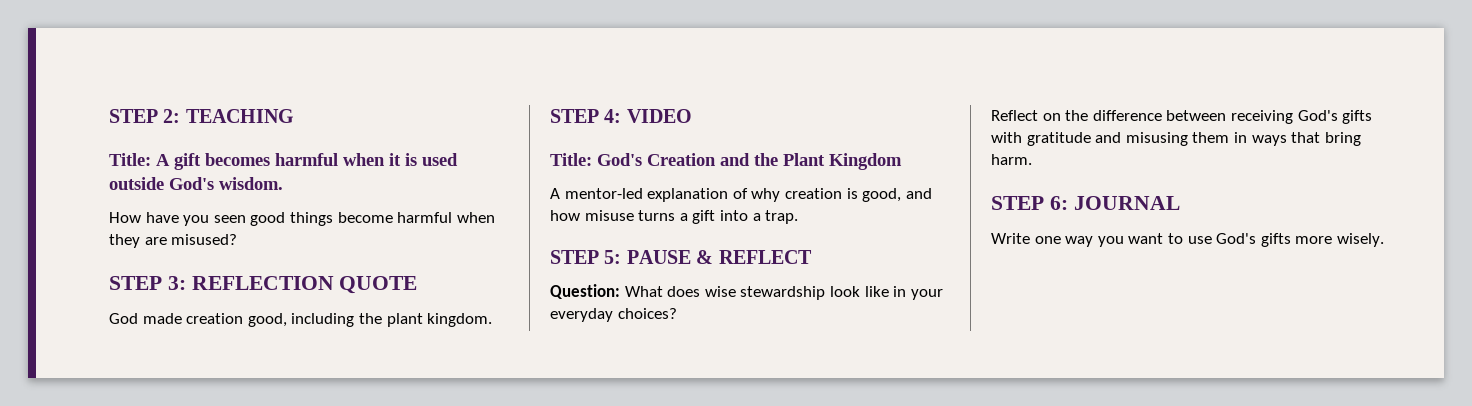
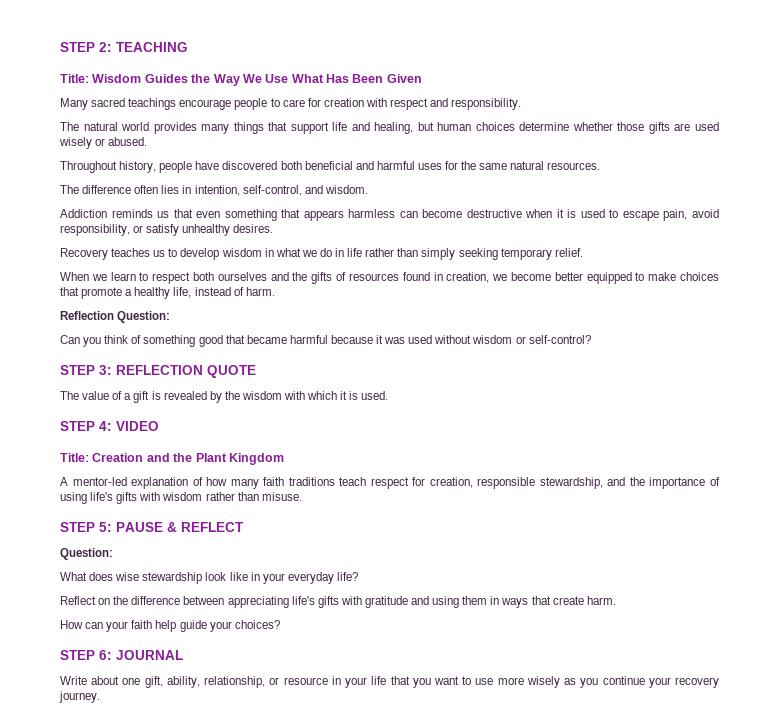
- Title: A gift becomes harmful when it is used outside God's wisdom.
- How have you seen good things become harmful when they are misused?
+ Title: Wisdom Guides the Way We Use What Has Been Given
+ Many sacred teachings encourage people to care for creation with respect and responsibility.
+ The natural world provides many things that support life and healing, but human choices determine whether those gifts are used wisely or abused.
+ Throughout history, people have discovered both beneficial and harmful uses for the same natural resources.
+ The difference often lies in intention, self-control, and wisdom.
+ Addiction reminds us that even something that appears harmless can become destructive when it is used to escape pain, avoid responsibility, or satisfy unhealthy desires.
+ Recovery teaches us to develop wisdom in what we do in life rather than simply seeking temporary relief.
+ When we learn to respect both ourselves and the gifts of resources found in creation, we become better equipped to make choices that promote a healthy life, instead of harm.
+ Reflection Question:
+ Can you think of something good that became harmful because it was used without wisdom or self-control?
  STEP 3: REFLECTION QUOTE
- God made creation good, including the plant kingdom.
+ The value of a gift is revealed by the wisdom with which it is used.
- Title: God's Creation and the Plant Kingdom
+ Title: Creation and the Plant Kingdom
- A mentor-led explanation of why creation is good, and how misuse turns a gift into a trap.
+ A mentor-led explanation of how many faith traditions teach respect for creation, responsible stewardship, and the importance of using life's gifts with wisdom rather than misuse.
  STEP 5: PAUSE & REFLECT
- Question: What does wise stewardship look like in your everyday choices?
+ Question:
+ What does wise stewardship look like in your everyday life?
- Reflect on the difference between receiving God's gifts with gratitude and misusing them in ways that bring harm.
+ Reflect on the difference between appreciating life's gifts with gratitude and using them in ways that create harm.
+ How can your faith help guide your choices?
  STEP 6: JOURNAL
- Write one way you want to use God's gifts more wisely.
+ Write about one gift, ability, relationship, or resource in your life that you want to use more wisely as you continue your recovery journey.

